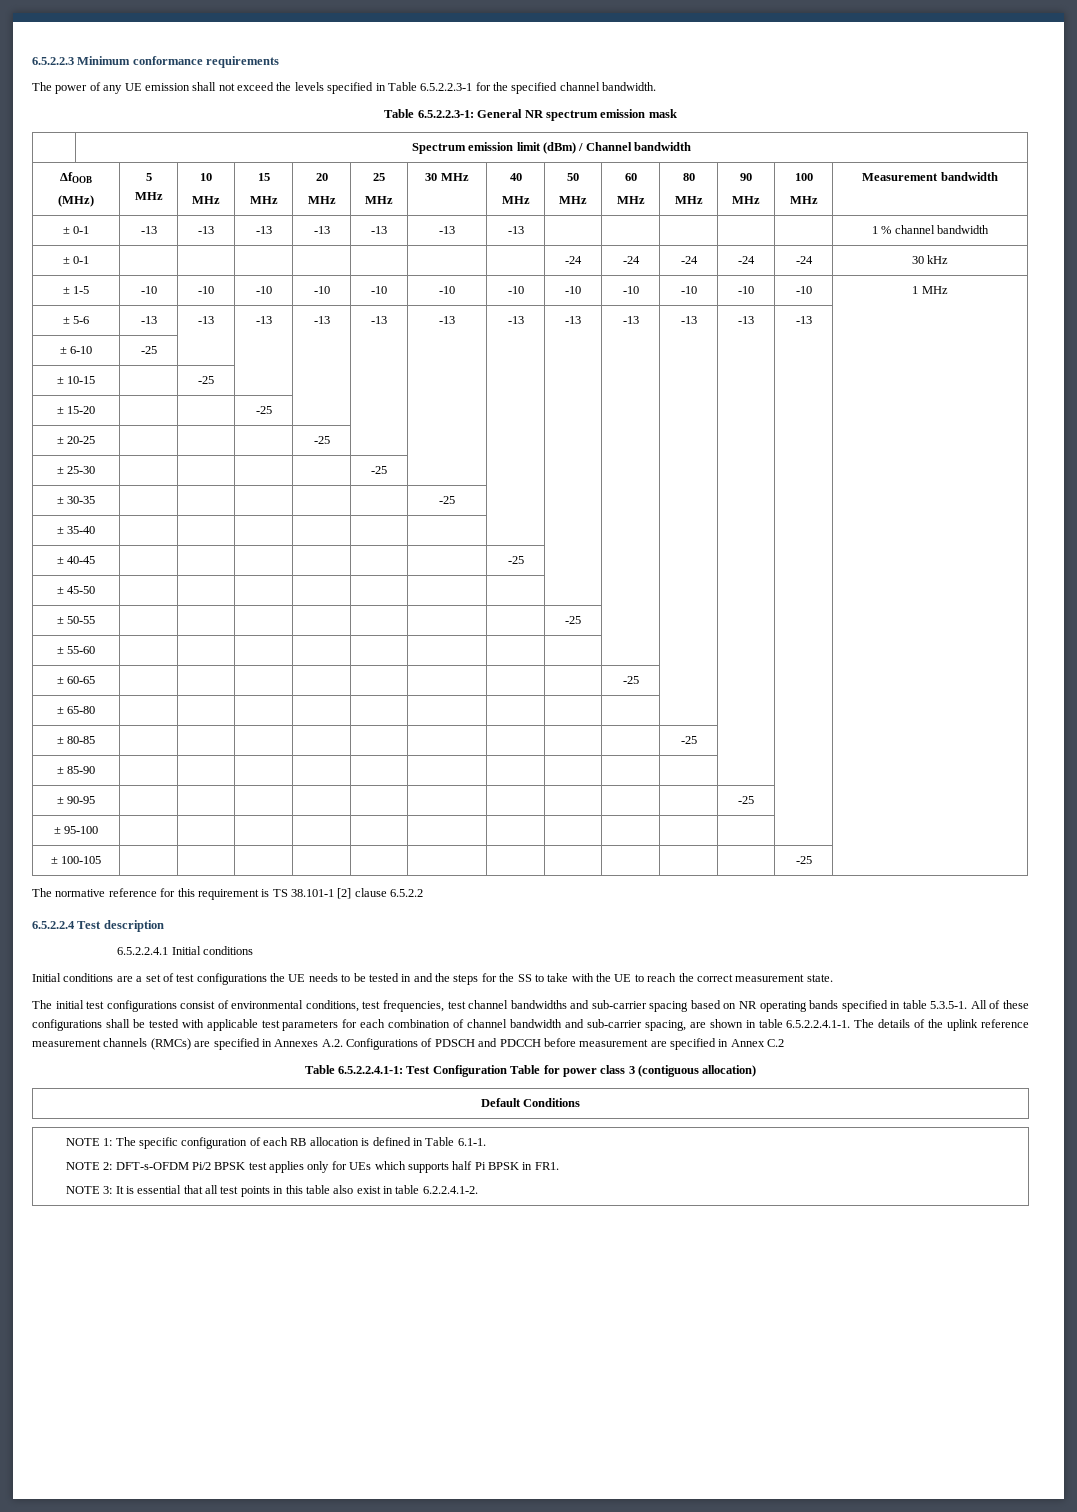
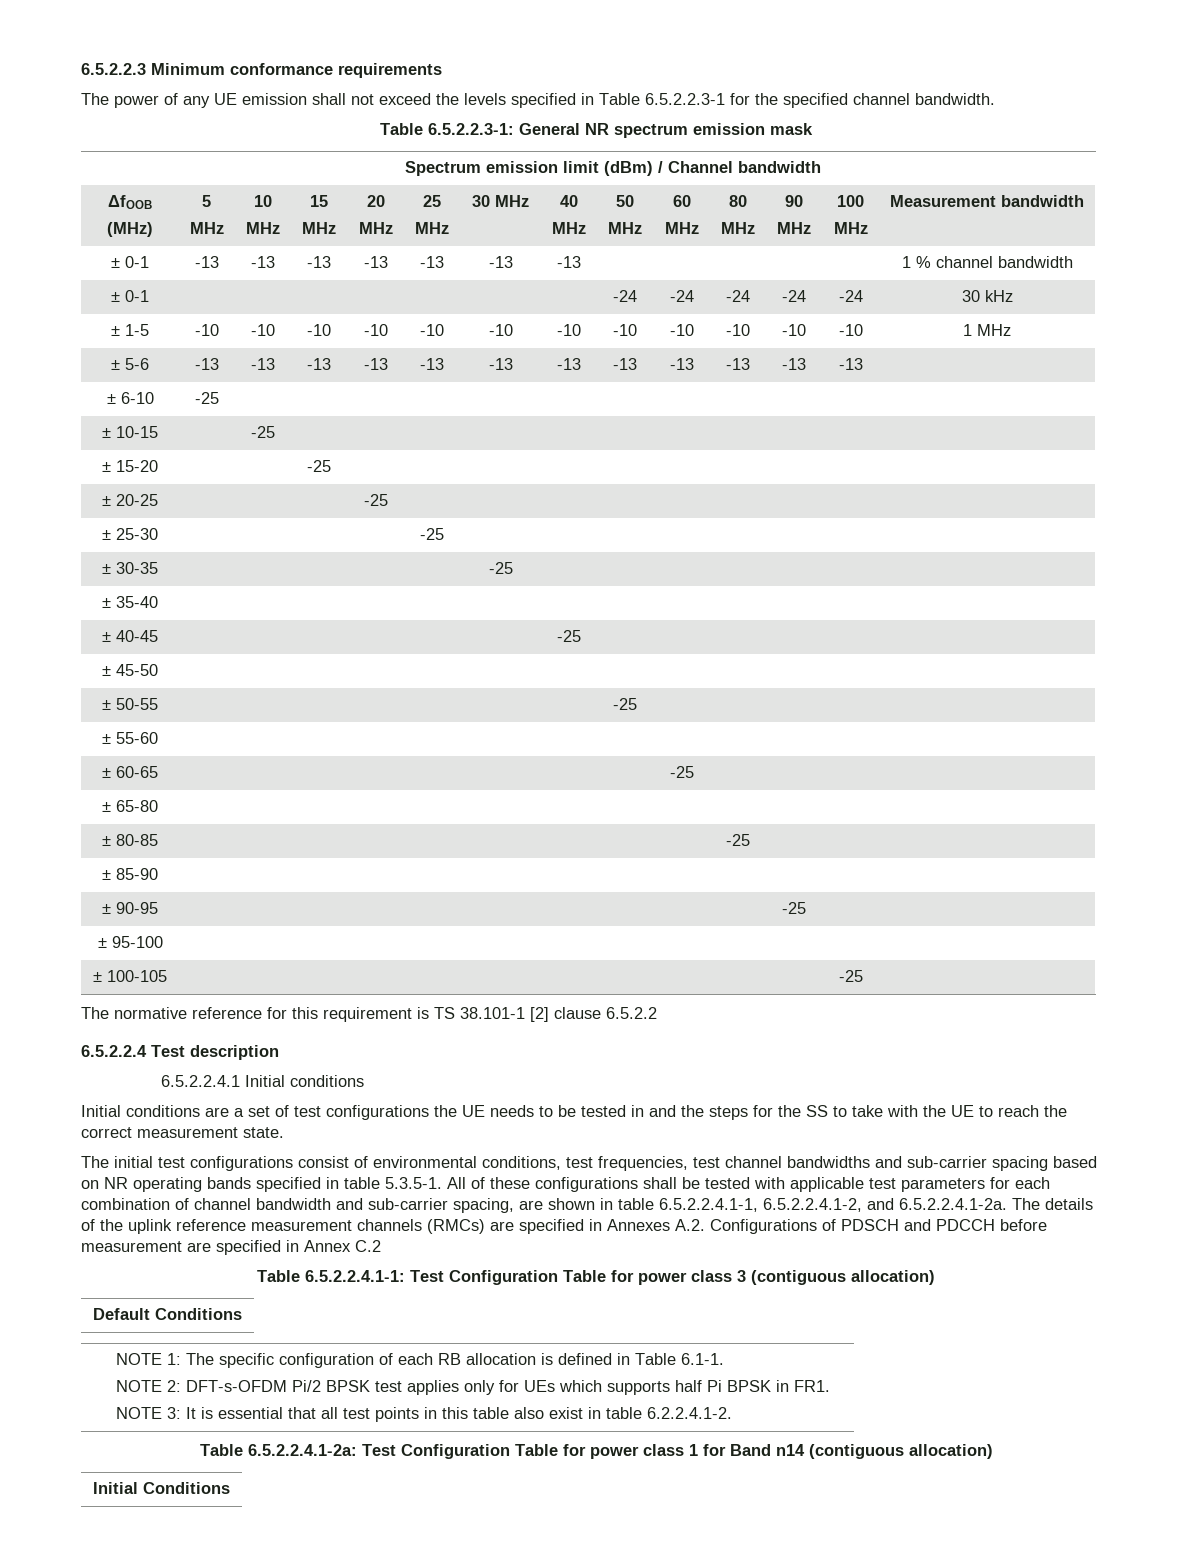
- The initial test configurations consist of environmental conditions, test frequencies, test channel bandwidths and sub-carrier spacing based on NR operating bands specified in table 5.3.5-1. All of these configurations shall be tested with applicable test parameters for each combination of channel bandwidth and sub-carrier spacing, are shown in table 6.5.2.2.4.1-1. The details of the uplink reference measurement channels (RMCs) are specified in Annexes A.2. Configurations of PDSCH and PDCCH before measurement are specified in Annex C.2
+ The initial test configurations consist of environmental conditions, test frequencies, test channel bandwidths and sub-carrier spacing based on NR operating bands specified in table 5.3.5-1. All of these configurations shall be tested with applicable test parameters for each combination of channel bandwidth and sub-carrier spacing, are shown in table 6.5.2.2.4.1-1, 6.5.2.2.4.1-2, and 6.5.2.2.4.1-2a. The details of the uplink reference measurement channels (RMCs) are specified in Annexes A.2. Configurations of PDSCH and PDCCH before measurement are specified in Annex C.2
+ Table 6.5.2.2.4.1-2a: Test Configuration Table for power class 1 for Band n14 (contiguous allocation)
+ Initial Conditions

